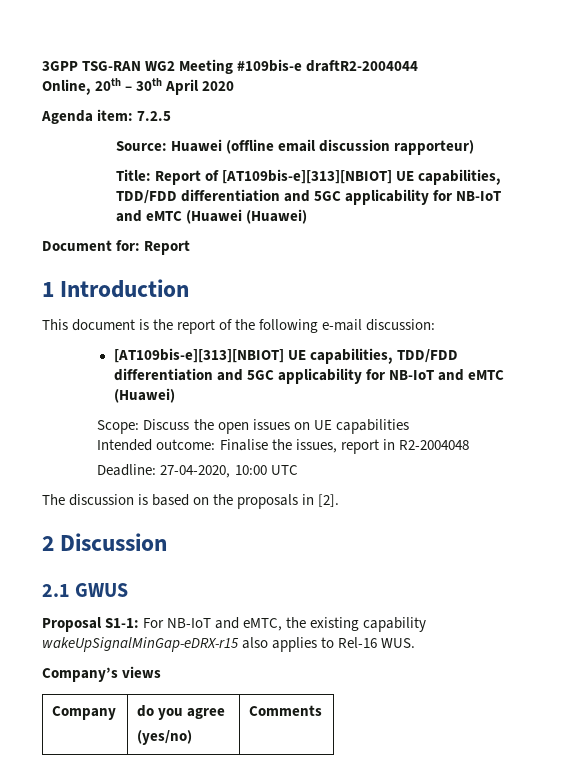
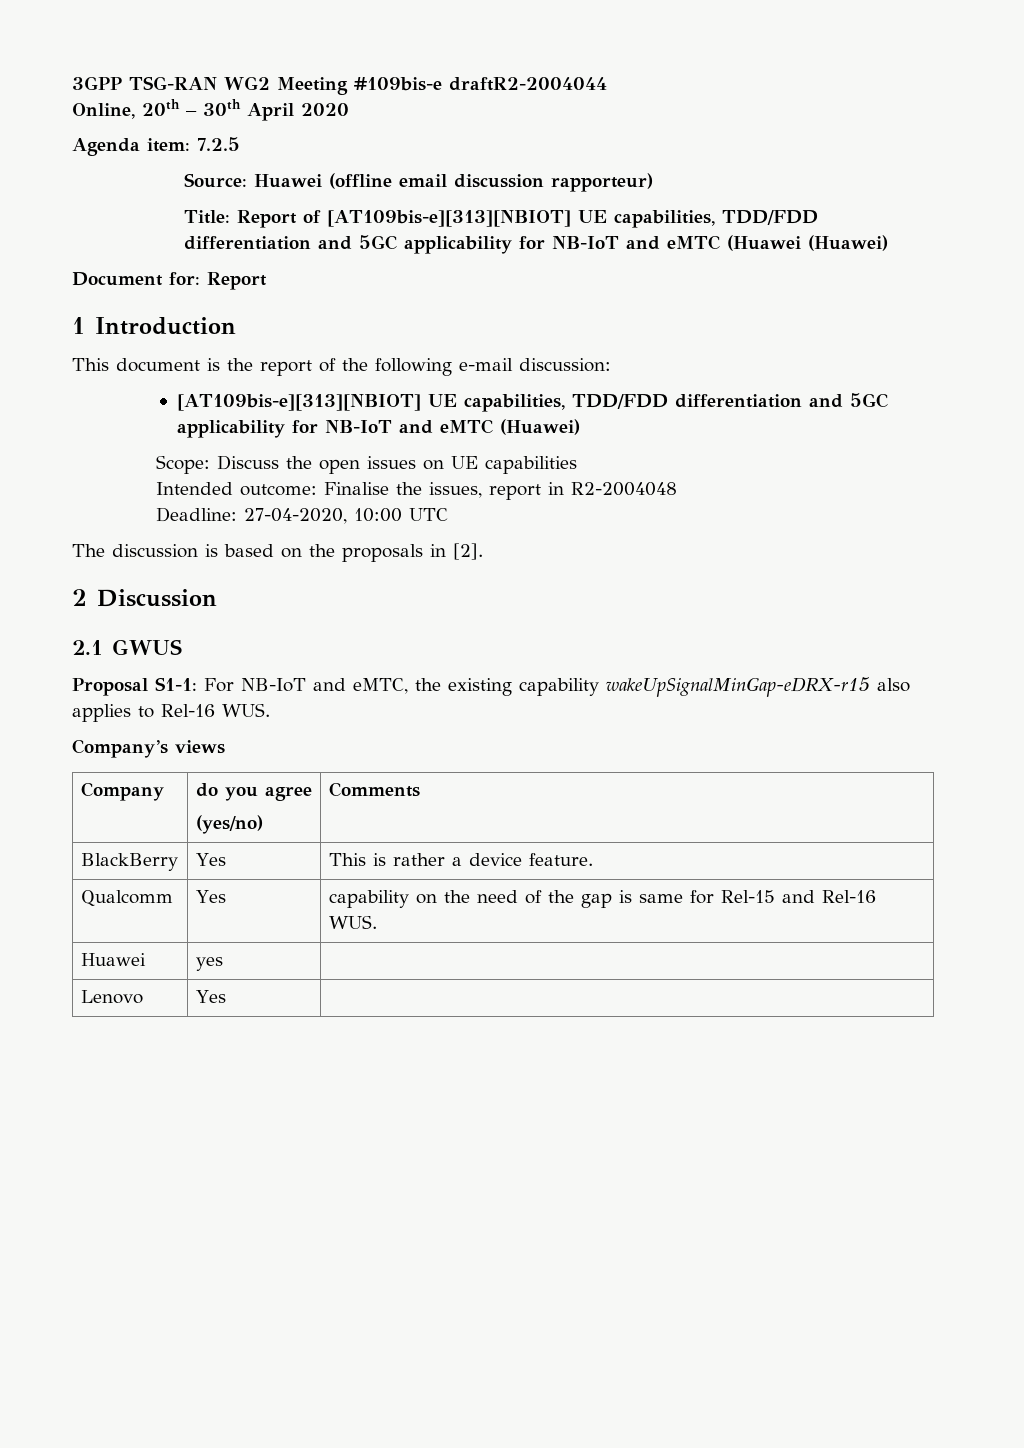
+ BlackBerry | Yes | This is rather a device feature.
+ Qualcomm | Yes | capability on the need of the gap is same for Rel-15 and Rel-16 WUS.
+ Huawei | yes |
+ Lenovo | Yes |

